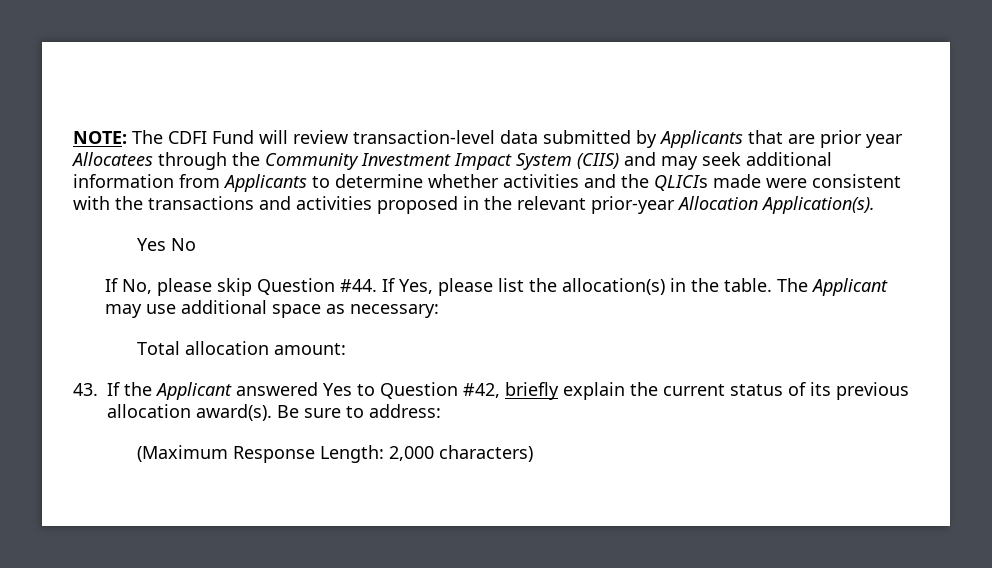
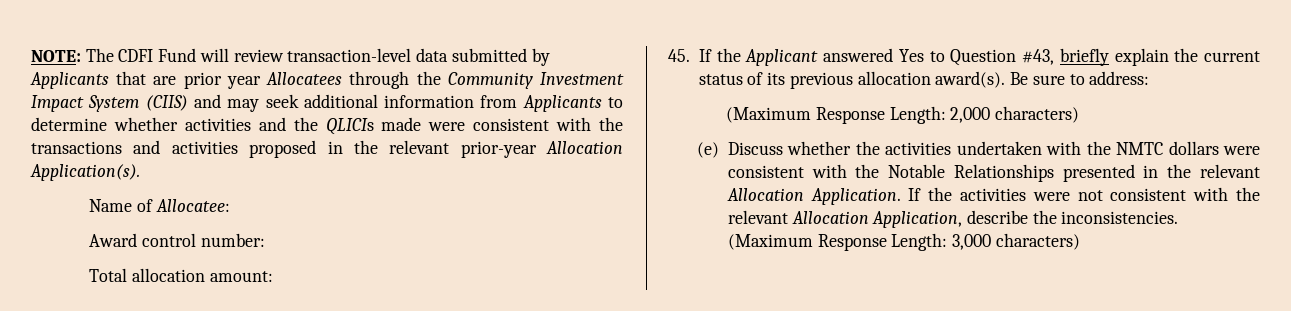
- Yes No
- If No, please skip Question #44. If Yes, please list the allocation(s) in the table. The Applicant may use additional space as necessary:
+ Name of Allocatee:
+ Award control number:
- 43. If the Applicant answered Yes to Question #42, briefly explain the current status of its previous allocation award(s).
+ 45. If the Applicant answered Yes to Question #43, briefly explain the current status of its previous allocation award(s).
+ (e) Discuss whether the activities undertaken with the NMTC dollars were consistent with the Notable Relationships presented in the relevant Allocation Application. If the activities were not consistent with the relevant Allocation Application, describe the inconsistencies. (Maximum Response Length: 3,000 characters)

